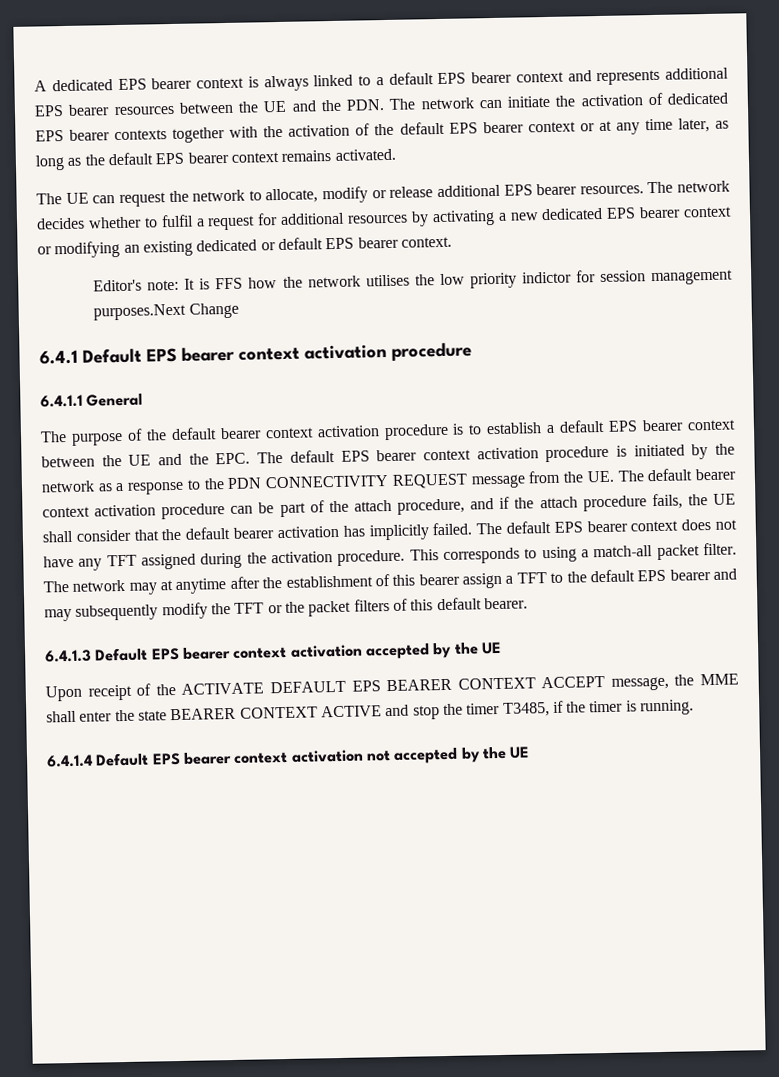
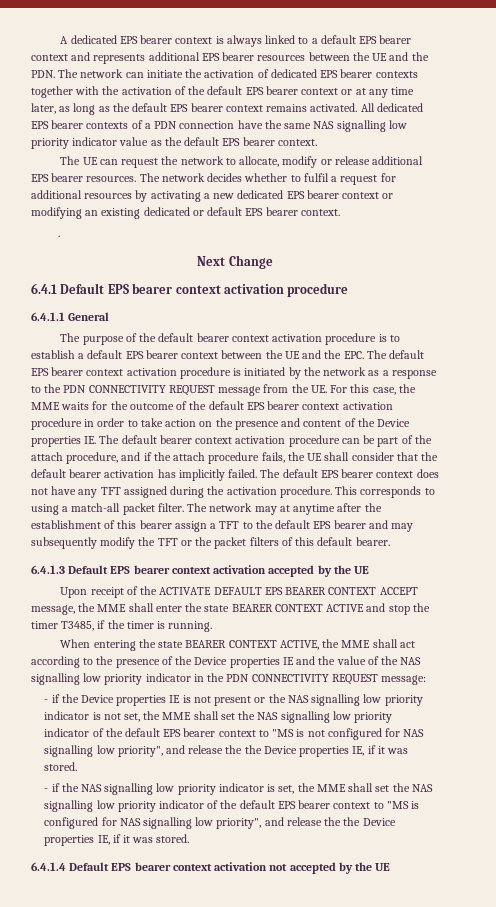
+ All dedicated EPS bearer contexts of a PDN connection have the same NAS signalling low priority indicator value as the default EPS bearer context.
- Editor's note: It is FFS how the network utilises the low priority indictor for session management purposes.Next Change
+ .
+ Next Change
- The purpose of the default bearer context activation procedure is to establish a default EPS bearer context between the UE and the EPC. The default EPS bearer context activation procedure is initiated by the network as a response to the PDN CONNECTIVITY REQUEST message from the UE. The default bearer context activation procedure can be part of the attach procedure, and if the attach procedure fails, the UE shall consider that the default bearer activation has implicitly failed.
+ The purpose of the default bearer context activation procedure is to establish a default EPS bearer context between the UE and the EPC. The default EPS bearer context activation procedure is initiated by the network as a response to the PDN CONNECTIVITY REQUEST message from the UE. For this case, the MME waits for the outcome of the default EPS bearer context activation procedure in order to take action on the presence and content of the Device properties IE. The default bearer context activation procedure can be part of the attach procedure, and if the attach procedure fails, the UE shall consider that the default bearer activation has implicitly failed.
+ When entering the state BEARER CONTEXT ACTIVE, the MME shall act according to the presence of the Device properties IE and the value of the NAS signalling low priority indicator in the PDN CONNECTIVITY REQUEST message:
+ - if the Device properties IE is not present or the NAS signalling low priority indicator is not set, the MME shall set the NAS signalling low priority indicator of the default EPS bearer context to "MS is not configured for NAS signalling low priority", and release the the Device properties IE, if it was stored.
+ - if the NAS signalling low priority indicator is set, the MME shall set the NAS signalling low priority indicator of the default EPS bearer context to "MS is configured for NAS signalling low priority", and release the the Device properties IE, if it was stored.

